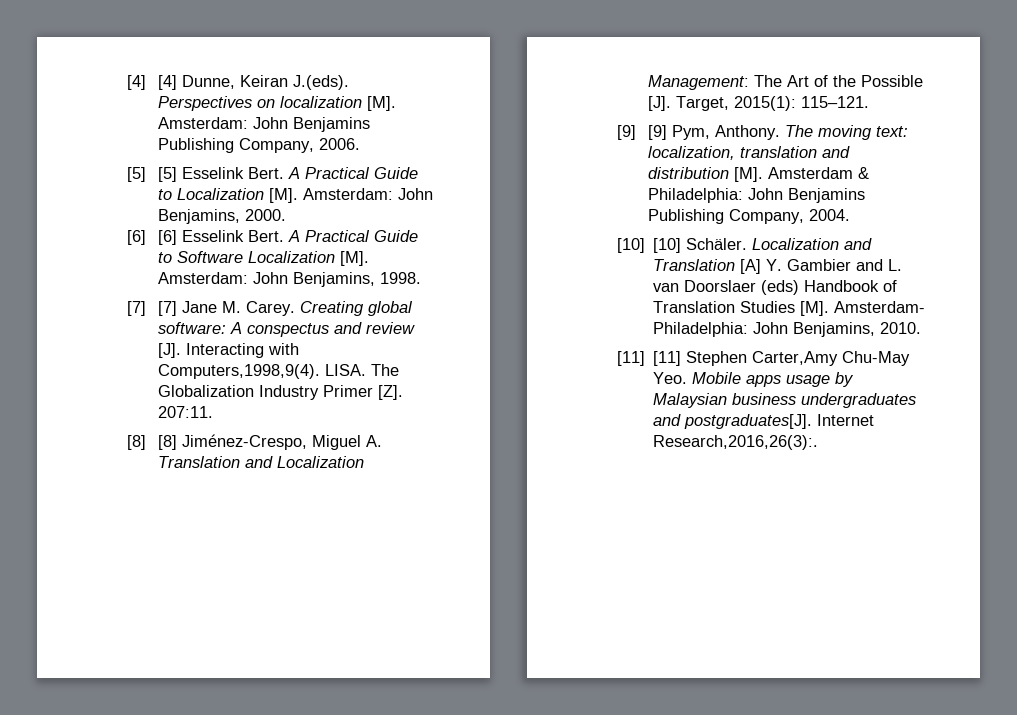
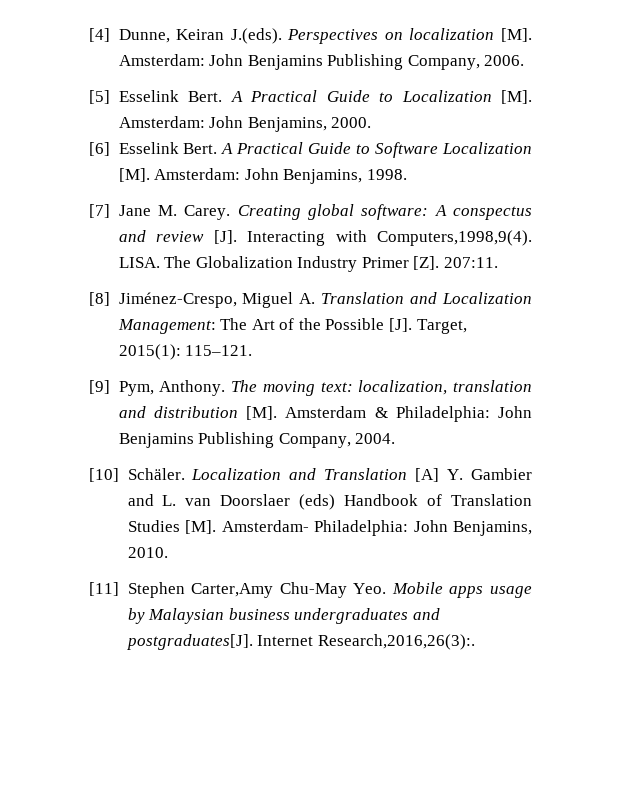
- [4] [4] Dunne, Keiran J.(eds). Perspectives on localization [M]. Amsterdam: John Benjamins Publishing Company, 2006.
+ [4] Dunne, Keiran J.(eds). Perspectives on localization [M]. Amsterdam: John Benjamins Publishing Company, 2006.
- [5] [5] Esselink Bert.
+ [5] Esselink Bert.
- [6] [6] Esselink Bert.
+ [6] Esselink Bert.
- [7] [7] Jane M. Carey.
+ [7] Jane M. Carey.
- [8] [8] Jiménez-Crespo, Miguel A. Translation and Localization Management: The Art of the Possible [J]. Target, 2015(1): 115–121.
+ [8] Jiménez-Crespo, Miguel A. Translation and Localization Management: The Art of the Possible [J]. Target, 2015(1): 115–121.
- [9] [9] Pym, Anthony.
+ [9] Pym, Anthony.
- [10] [10] Schäler.
+ [10] Schäler.
- [11] [11] Stephen Carter,Amy Chu-May Yeo. Mobile apps usage by Malaysian business undergraduates and postgraduates[J].
+ [11] Stephen Carter,Amy Chu-May Yeo. Mobile apps usage by Malaysian business undergraduates and postgraduates[J].

